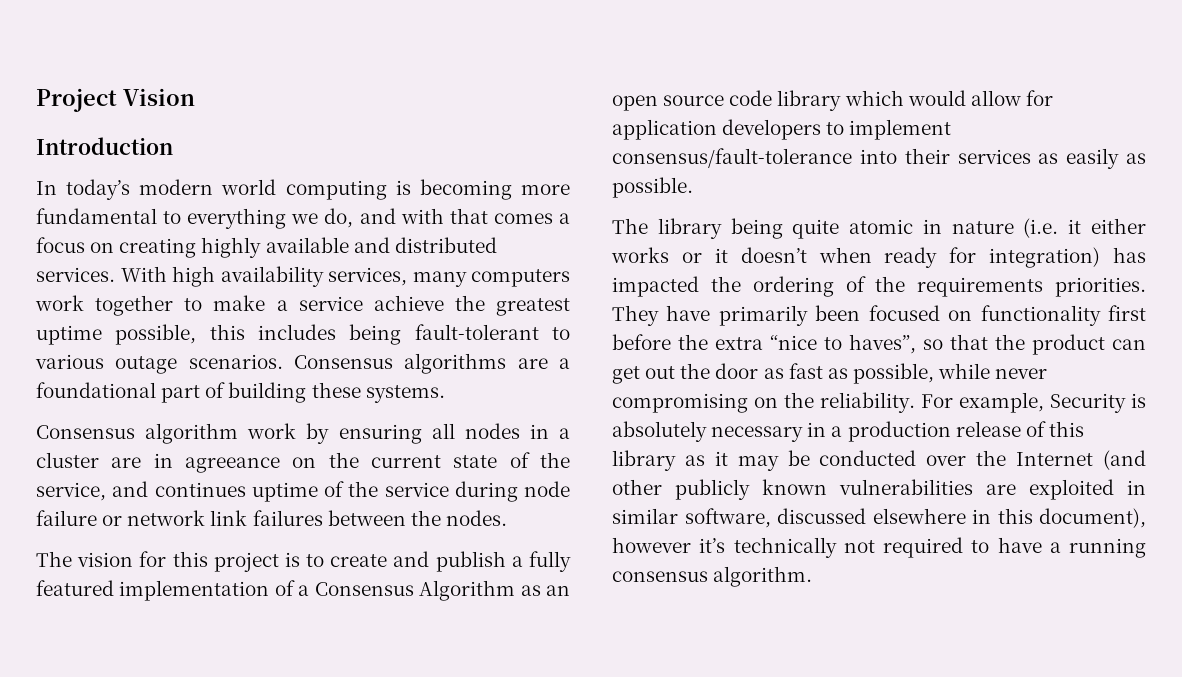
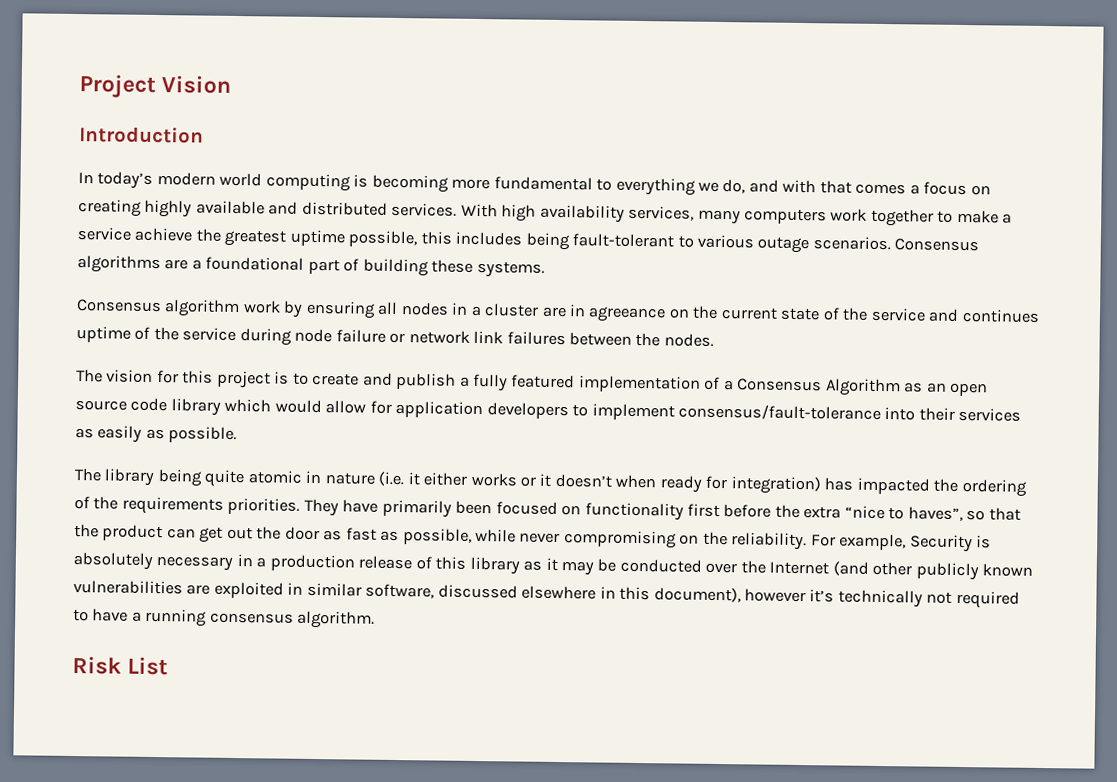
- Consensus algorithm work by ensuring all nodes in a cluster are in agreeance on the current state of the service, and continues uptime of the service during node failure or network link failures between the nodes.
+ Consensus algorithm work by ensuring all nodes in a cluster are in agreeance on the current state of the service and continues uptime of the service during node failure or network link failures between the nodes.
+ Risk List

